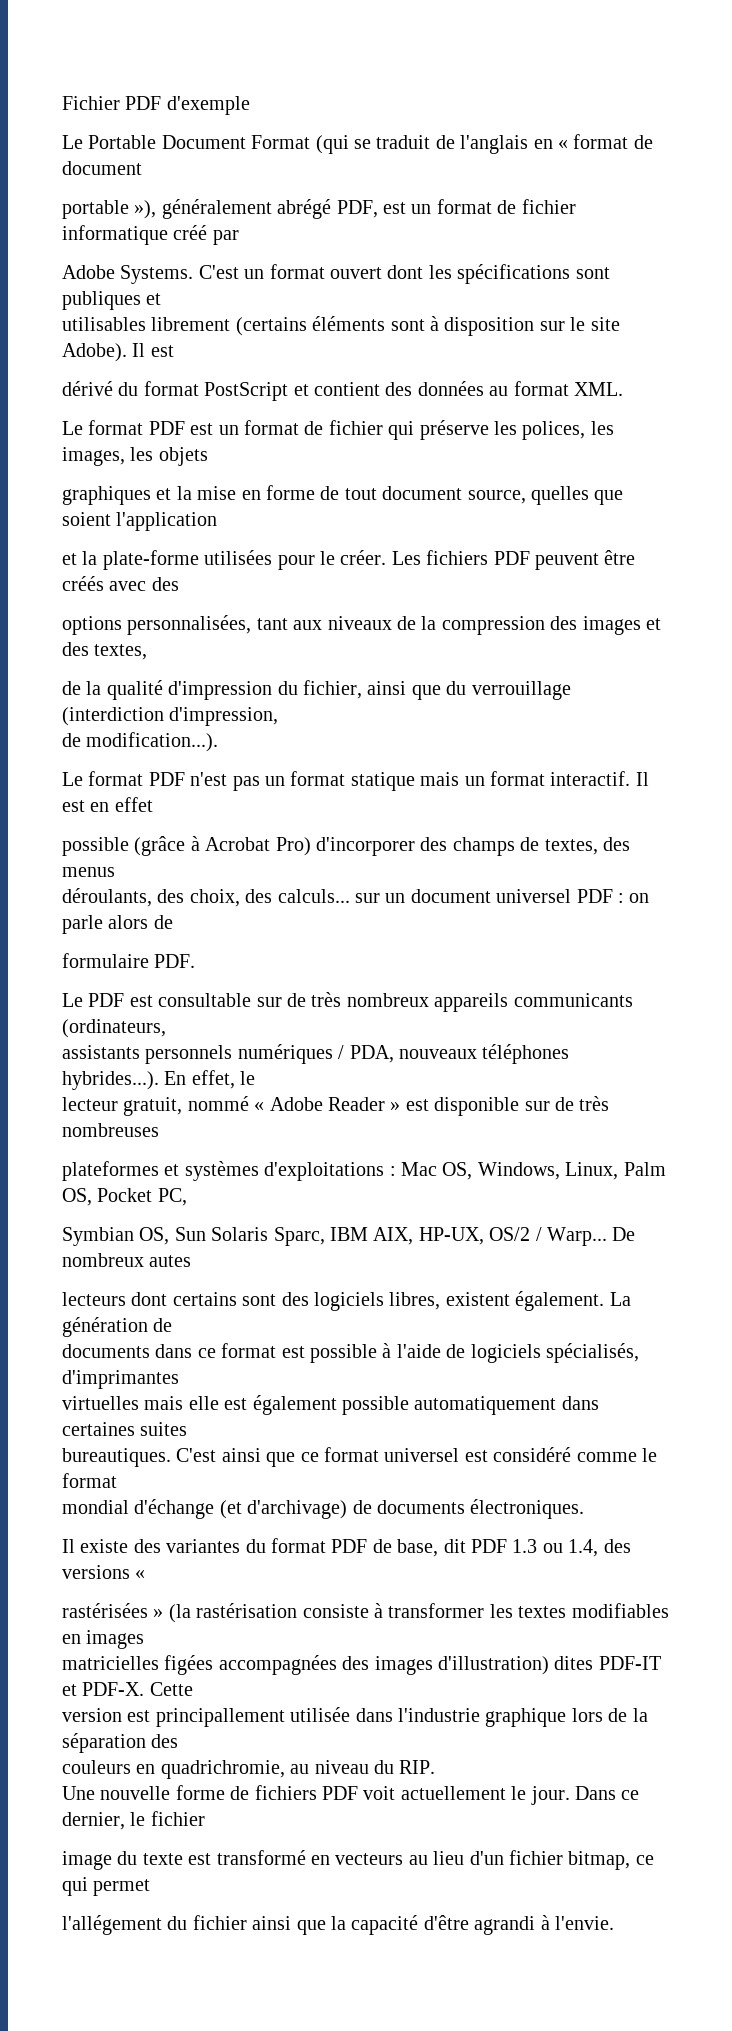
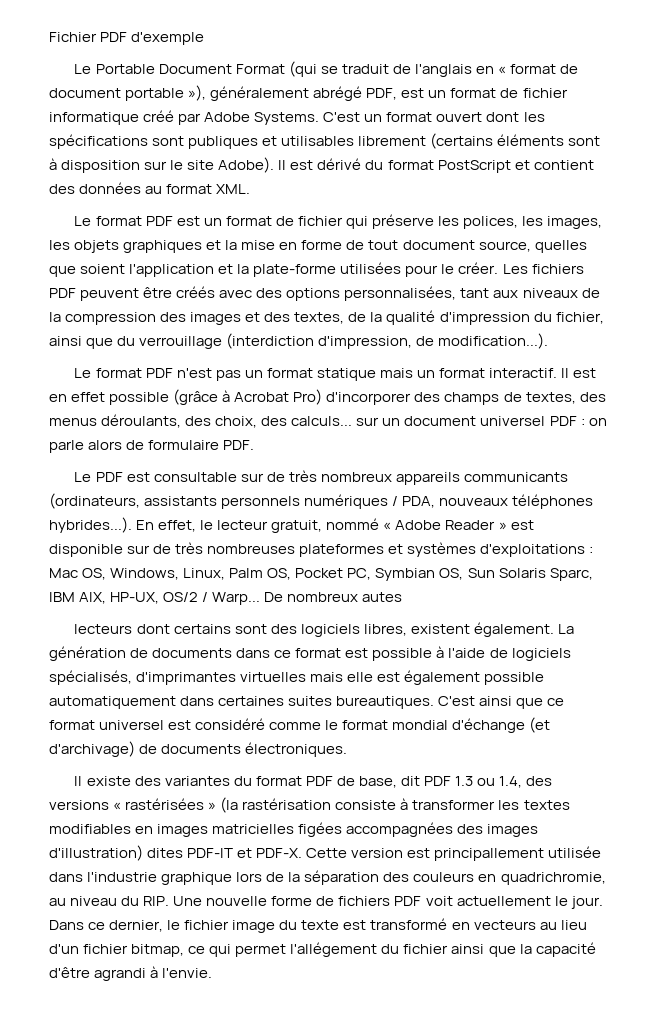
- Le Portable Document Format (qui se traduit de l'anglais en « format de document
- portable »), généralement abrégé PDF, est un format de fichier informatique créé par
- Adobe Systems.
+ Le Portable Document Format (qui se traduit de l'anglais en « format de document portable »), généralement abrégé PDF, est un format de fichier informatique créé par Adobe Systems.
- C'est un format ouvert dont les spécifications sont publiques et
- utilisables librement (certains éléments sont à disposition sur le site Adobe). Il est
- dérivé du format PostScript et contient des données au format XML.
+ C'est un format ouvert dont les spécifications sont publiques et utilisables librement (certains éléments sont à disposition sur le site Adobe). Il est dérivé du format PostScript et contient des données au format XML.
- Le format PDF est un format de fichier qui préserve les polices, les images, les objets
- graphiques et la mise en forme de tout document source, quelles que soient l'application
- et la plate-forme utilisées pour le créer.
+ Le format PDF est un format de fichier qui préserve les polices, les images, les objets graphiques et la mise en forme de tout document source, quelles que soient l'application et la plate-forme utilisées pour le créer.
- Les fichiers PDF peuvent être créés avec des
- options personnalisées, tant aux niveaux de la compression des images et des textes,
- de la qualité d'impression du fichier, ainsi que du verrouillage (interdiction d'impression,
- de modification...).
+ Les fichiers PDF peuvent être créés avec des options personnalisées, tant aux niveaux de la compression des images et des textes, de la qualité d'impression du fichier, ainsi que du verrouillage (interdiction d'impression, de modification...).
- Il est en effet
- possible (grâce à Acrobat Pro) d'incorporer des champs de textes, des menus
- déroulants, des choix, des calculs... sur un document universel PDF : on parle alors de
- formulaire PDF.
+ Il est en effet possible (grâce à Acrobat Pro) d'incorporer des champs de textes, des menus déroulants, des choix, des calculs... sur un document universel PDF : on parle alors de formulaire PDF.
- Le PDF est consultable sur de très nombreux appareils communicants (ordinateurs,
- assistants personnels numériques / PDA, nouveaux téléphones hybrides...). En effet, le
- lecteur gratuit, nommé « Adobe Reader » est disponible sur de très nombreuses
- plateformes et systèmes d'exploitations : Mac OS, Windows, Linux, Palm OS, Pocket PC,
- Symbian OS, Sun Solaris Sparc, IBM AIX, HP-UX, OS/2 / Warp...
+ Le PDF est consultable sur de très nombreux appareils communicants (ordinateurs, assistants personnels numériques / PDA, nouveaux téléphones hybrides...). En effet, le lecteur gratuit, nommé « Adobe Reader » est disponible sur de très nombreuses plateformes et systèmes d'exploitations : Mac OS, Windows, Linux, Palm OS, Pocket PC, Symbian OS, Sun Solaris Sparc, IBM AIX, HP-UX, OS/2 / Warp...
- La génération de
- documents dans ce format est possible à l'aide de logiciels spécialisés, d'imprimantes
- virtuelles mais elle est également possible automatiquement dans certaines suites
- bureautiques.
+ La génération de documents dans ce format est possible à l'aide de logiciels spécialisés, d'imprimantes virtuelles mais elle est également possible automatiquement dans certaines suites bureautiques.
- C'est ainsi que ce format universel est considéré comme le format
- mondial d'échange (et d'archivage) de documents électroniques.
+ C'est ainsi que ce format universel est considéré comme le format mondial d'échange (et d'archivage) de documents électroniques.
- Il existe des variantes du format PDF de base, dit PDF 1.3 ou 1.4, des versions «
- rastérisées » (la rastérisation consiste à transformer les textes modifiables en images
- matricielles figées accompagnées des images d'illustration) dites PDF-IT et PDF-X.
+ Il existe des variantes du format PDF de base, dit PDF 1.3 ou 1.4, des versions « rastérisées » (la rastérisation consiste à transformer les textes modifiables en images matricielles figées accompagnées des images d'illustration) dites PDF-IT et PDF-X.
- Cette
- version est principallement utilisée dans l'industrie graphique lors de la séparation des
- couleurs en quadrichromie, au niveau du RIP.
- Une nouvelle forme de fichiers PDF voit actuellement le jour.
+ Cette version est principallement utilisée dans l'industrie graphique lors de la séparation des couleurs en quadrichromie, au niveau du RIP. Une nouvelle forme de fichiers PDF voit actuellement le jour.
- Dans ce dernier, le fichier
- image du texte est transformé en vecteurs au lieu d'un fichier bitmap, ce qui permet
- l'allégement du fichier ainsi que la capacité d'être agrandi à l'envie.
+ Dans ce dernier, le fichier image du texte est transformé en vecteurs au lieu d'un fichier bitmap, ce qui permet l'allégement du fichier ainsi que la capacité d'être agrandi à l'envie.

